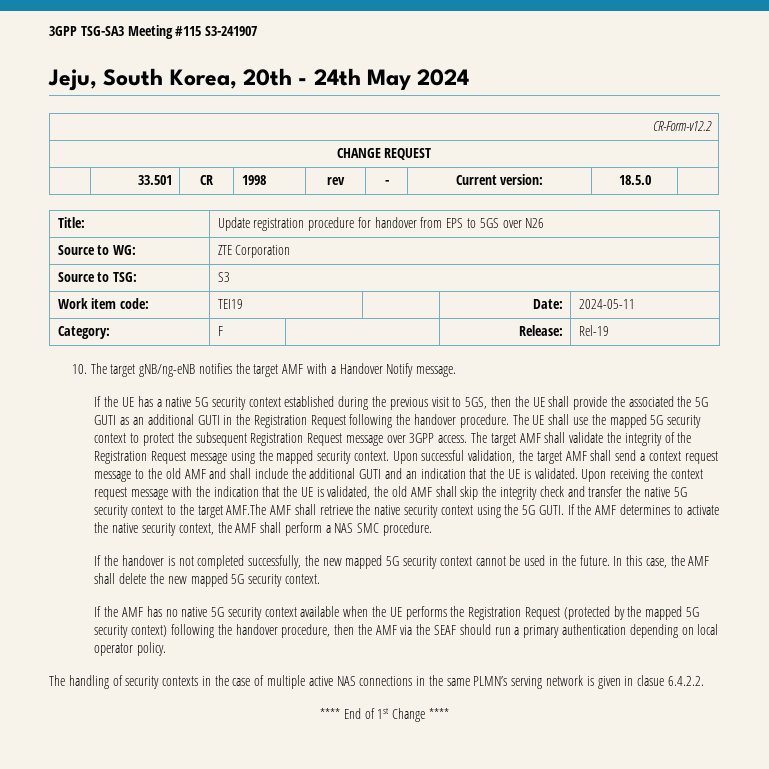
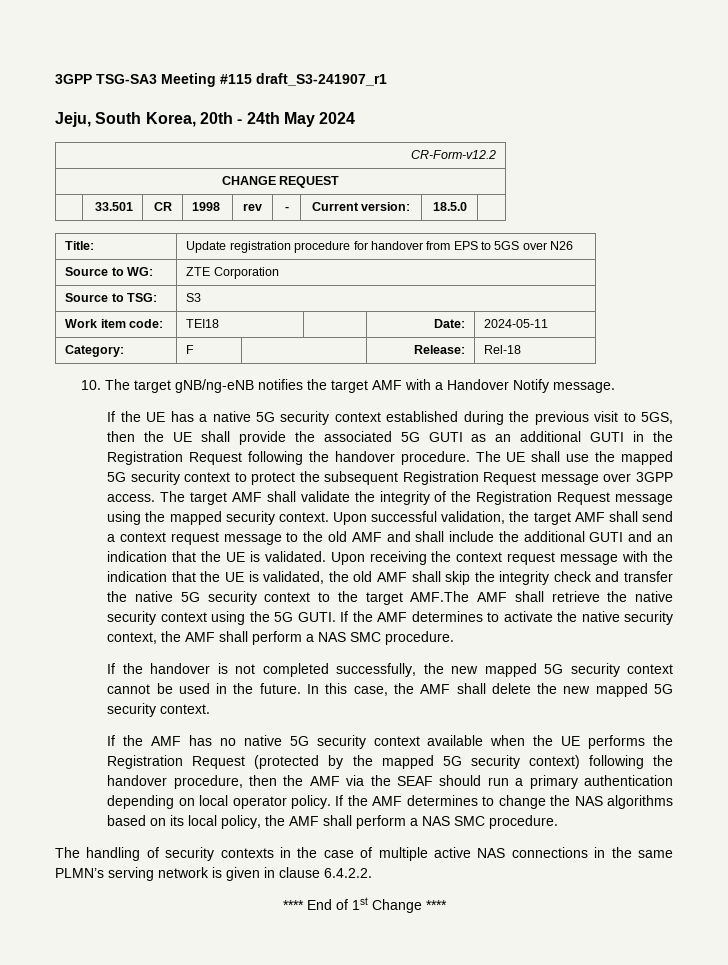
- 3GPP TSG-SA3 Meeting #115 S3-241907
+ 3GPP TSG-SA3 Meeting #115 draft_S3-241907_r1
- Work item code: | TEI19 | | Date: | 2024-05-11
+ Work item code: | TEI18 | | Date: | 2024-05-11
- Category: | F | | Release: | Rel-19
+ Category: | F | | Release: | Rel-18
- If the UE has a native 5G security context established during the previous visit to 5GS, then the UE shall provide the associated the 5G GUTI as an additional GUTI in the Registration Request following the handover procedure.
+ If the UE has a native 5G security context established during the previous visit to 5GS, then the UE shall provide the associated 5G GUTI as an additional GUTI in the Registration Request following the handover procedure.
+ If the AMF determines to change the NAS algorithms based on its local policy, the AMF shall perform a NAS SMC procedure.
- The handling of security contexts in the case of multiple active NAS connections in the same PLMN’s serving network is given in clasue 6.4.2.2.
+ The handling of security contexts in the case of multiple active NAS connections in the same PLMN’s serving network is given in clause 6.4.2.2.

